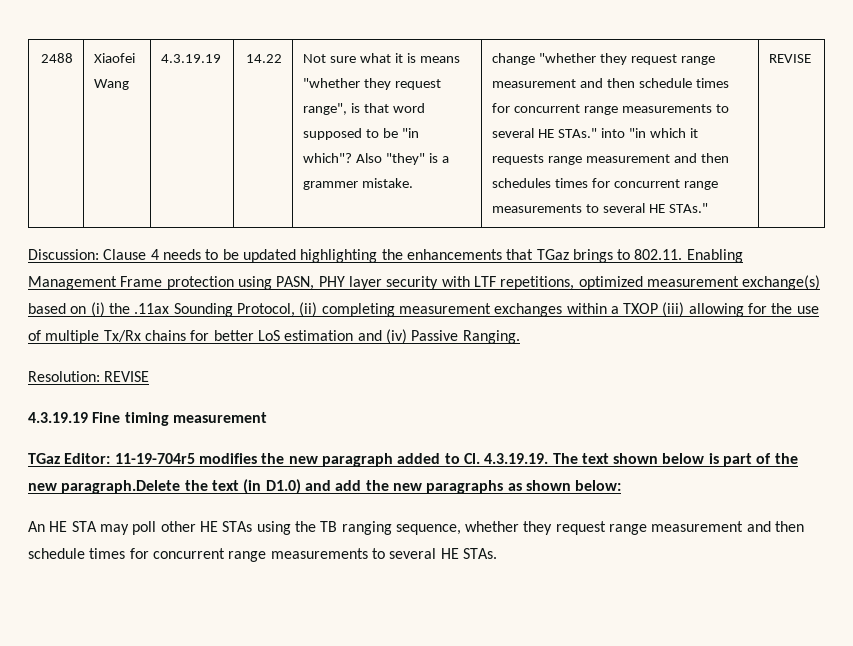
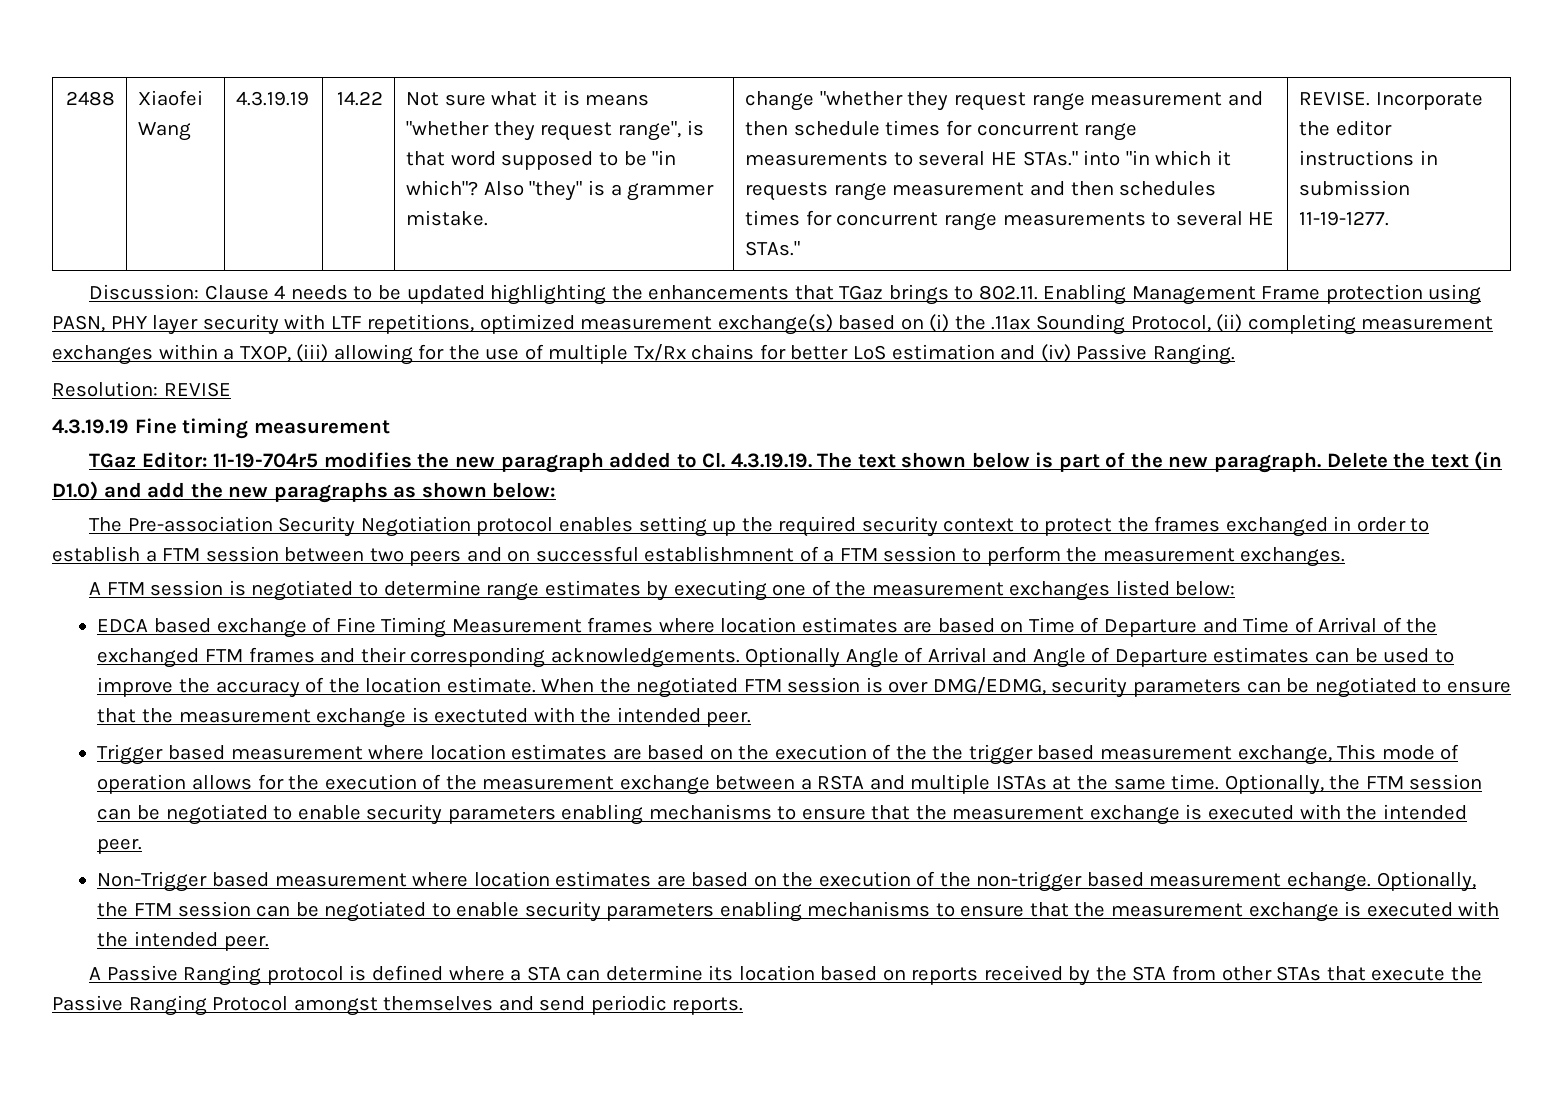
- change "whether they request range measurement and then schedule times for concurrent range measurements to several HE STAs." into "in which it requests range measurement and then schedules times for concurrent range measurements to several HE STAs." | REVISE
+ change "whether they request range measurement and then schedule times for concurrent range measurements to several HE STAs." into "in which it requests range measurement and then schedules times for concurrent range measurements to several HE STAs." | REVISE. Incorporate the editor instructions in submission 11-19-1277.
- Discussion: Clause 4 needs to be updated highlighting the enhancements that TGaz brings to 802.11. Enabling Management Frame protection using PASN, PHY layer security with LTF repetitions, optimized measurement exchange(s) based on (i) the .11ax Sounding Protocol, (ii) completing measurement exchanges within a TXOP (iii) allowing for the use of multiple Tx/Rx chains for better LoS estimation and (iv) Passive Ranging.
+ Discussion: Clause 4 needs to be updated highlighting the enhancements that TGaz brings to 802.11. Enabling Management Frame protection using PASN, PHY layer security with LTF repetitions, optimized measurement exchange(s) based on (i) the .11ax Sounding Protocol, (ii) completing measurement exchanges within a TXOP, (iii) allowing for the use of multiple Tx/Rx chains for better LoS estimation and (iv) Passive Ranging.
- TGaz Editor: 11-19-704r5 modifies the new paragraph added to Cl. 4.3.19.19. The text shown below is part of the new paragraph.Delete the text (in D1.0) and add the new paragraphs as shown below:
+ TGaz Editor: 11-19-704r5 modifies the new paragraph added to Cl. 4.3.19.19. The text shown below is part of the new paragraph. Delete the text (in D1.0) and add the new paragraphs as shown below:
- An HE STA may poll other HE STAs using the TB ranging sequence, whether they request range measurement and then schedule times for concurrent range measurements to several HE STAs.
+ The Pre-association Security Negotiation protocol enables setting up the required security context to protect the frames exchanged in order to establish a FTM session between two peers and on successful establishmnent of a FTM session to perform the measurement exchanges.
+ A FTM session is negotiated to determine range estimates by executing one of the measurement exchanges listed below:
+ EDCA based exchange of Fine Timing Measurement frames where location estimates are based on Time of Departure and Time of Arrival of the exchanged FTM frames and their corresponding acknowledgements. Optionally Angle of Arrival and Angle of Departure estimates can be used to improve the accuracy of the location estimate. When the negotiated FTM session is over DMG/EDMG, security parameters can be negotiated to ensure that the measurement exchange is exectuted with the intended peer.
+ Trigger based measurement where location estimates are based on the execution of the the trigger based measurement exchange, This mode of operation allows for the execution of the measurement exchange between a RSTA and multiple ISTAs at the same time. Optionally, the FTM session can be negotiated to enable security parameters enabling mechanisms to ensure that the measurement exchange is executed with the intended peer.
+ Non-Trigger based measurement where location estimates are based on the execution of the non-trigger based measurement echange. Optionally, the FTM session can be negotiated to enable security parameters enabling mechanisms to ensure that the measurement exchange is executed with the intended peer.
+ A Passive Ranging protocol is defined where a STA can determine its location based on reports received by the STA from other STAs that execute the Passive Ranging Protocol amongst themselves and send periodic reports.

